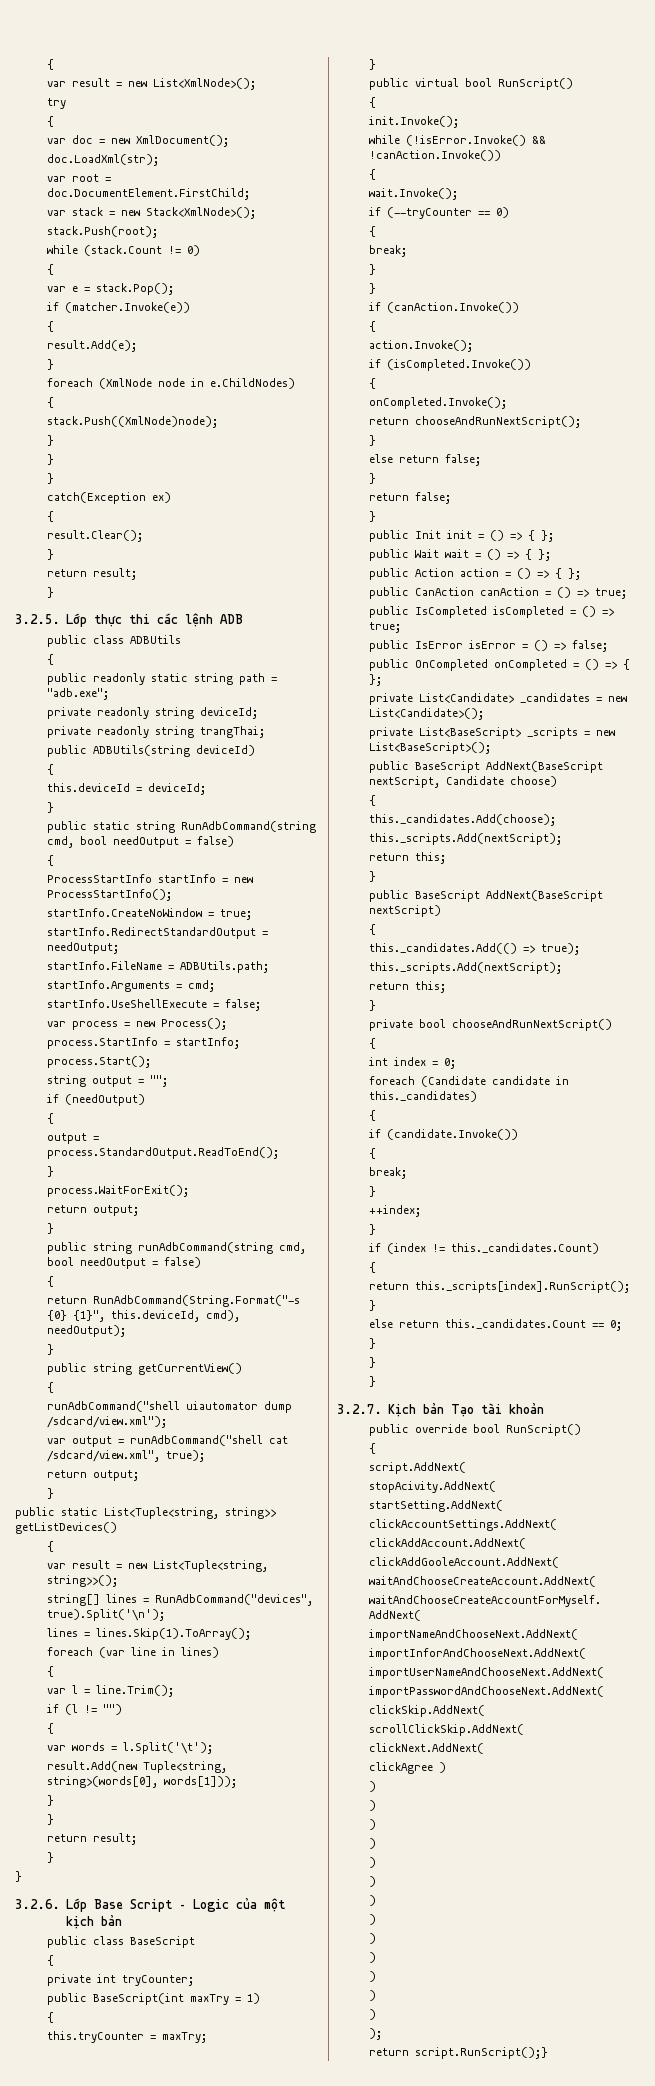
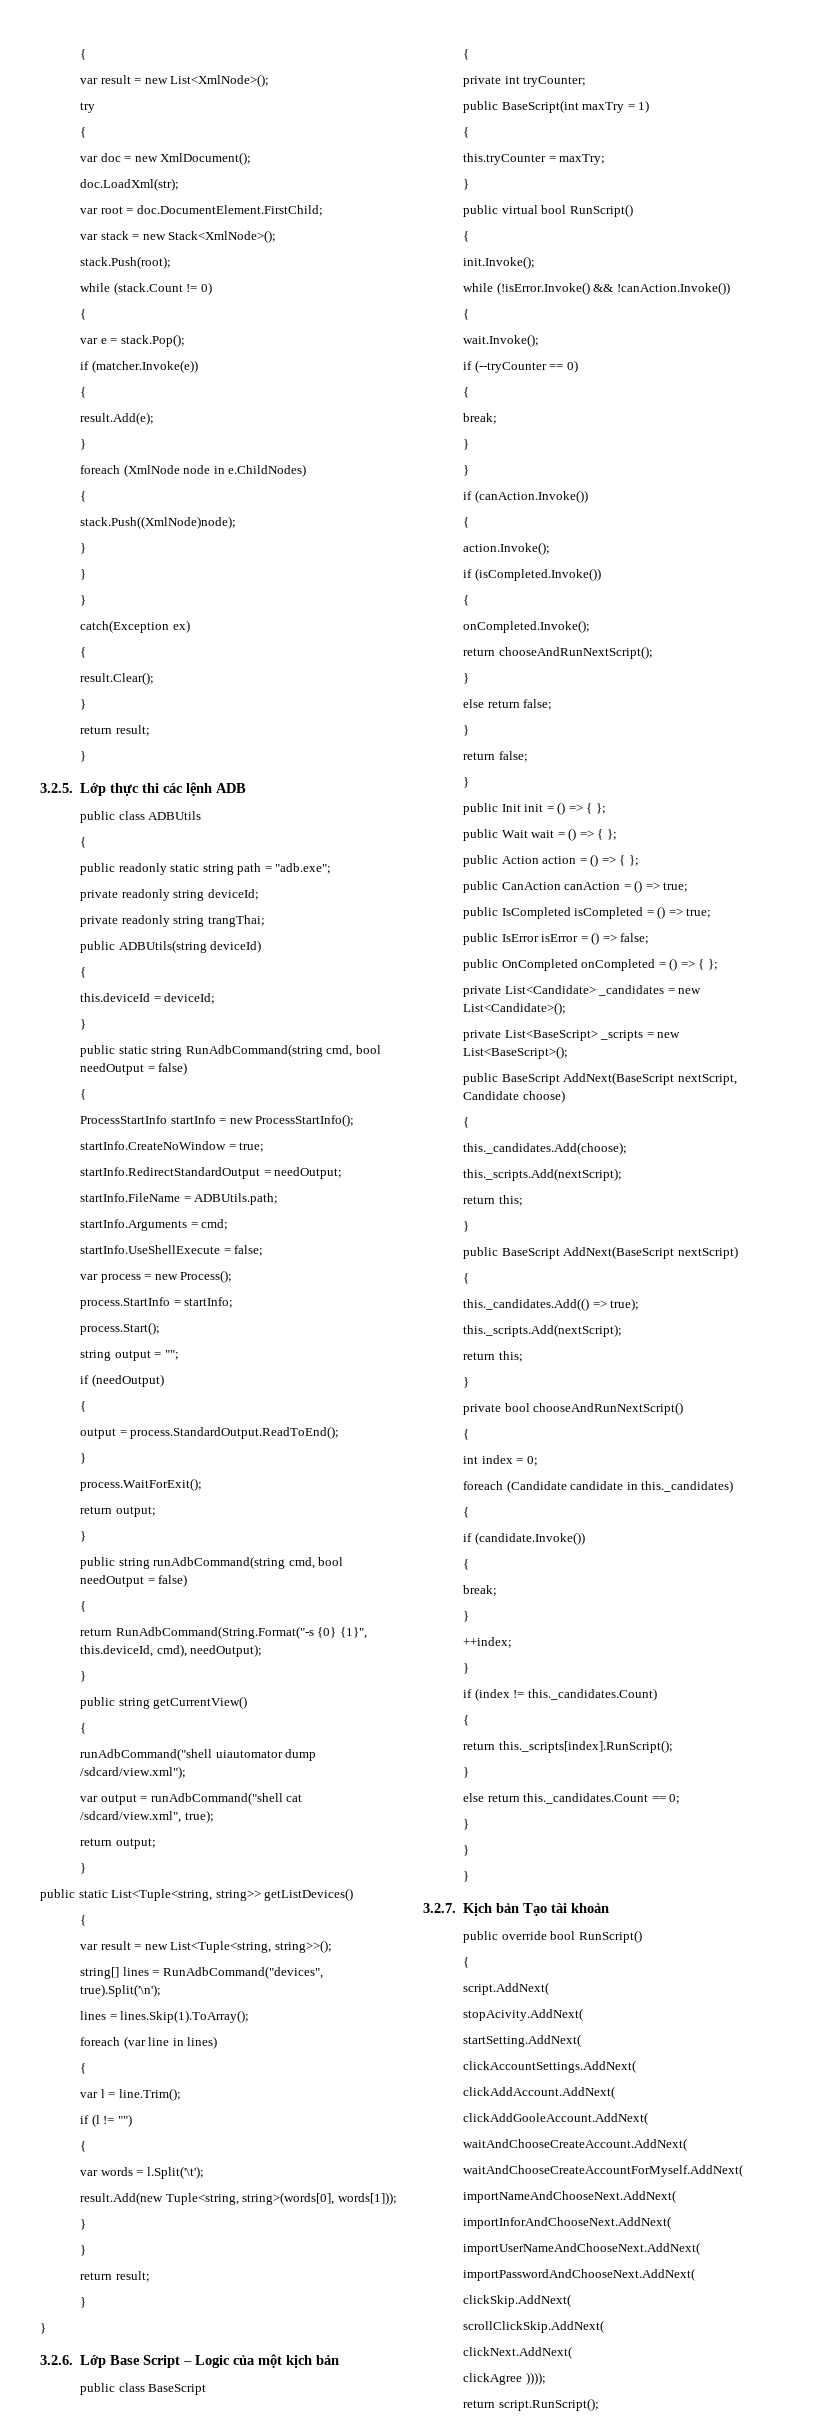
- clickAgree )
- )
- )
- )
- )
- )
- )
- )
- )
- )
- )
- )
- )
- )
- );
- return script.RunScript();}
+ clickAgree ))));
+ return script.RunScript();

